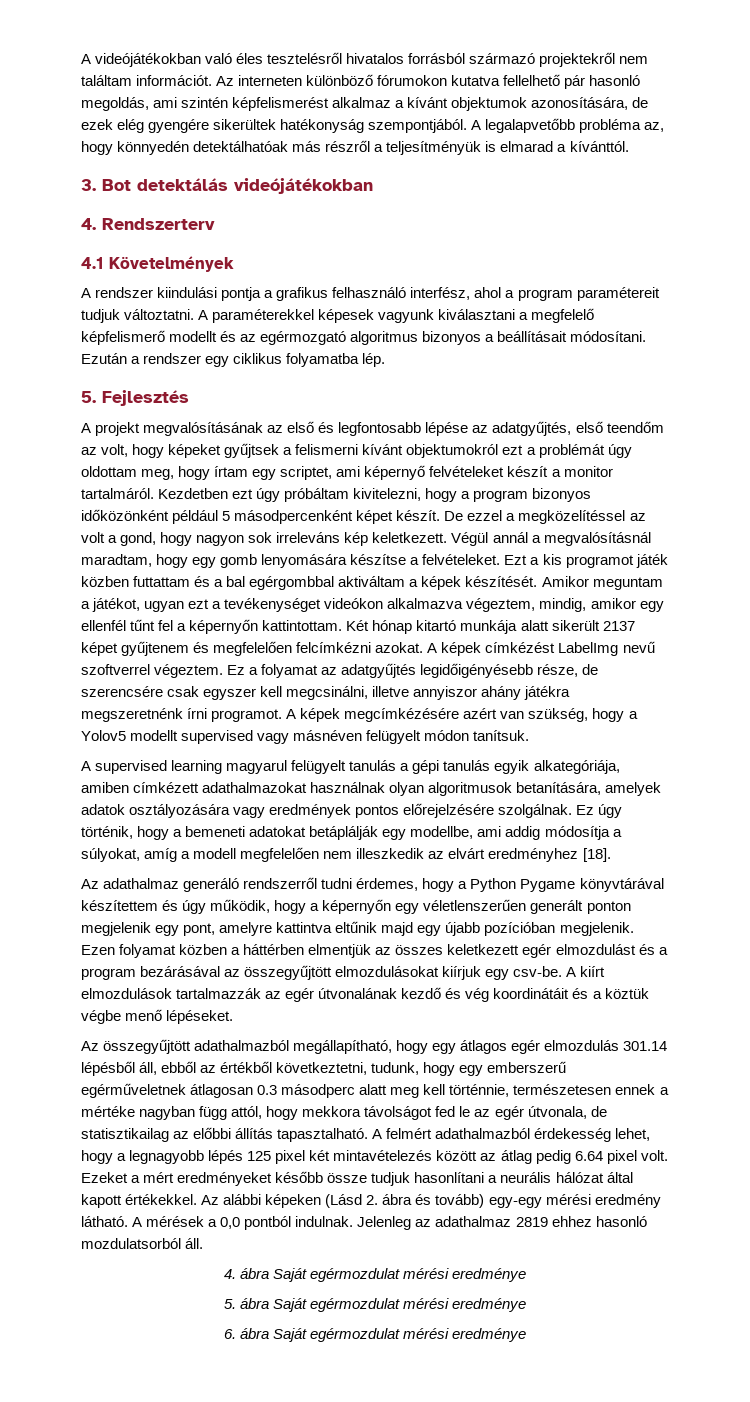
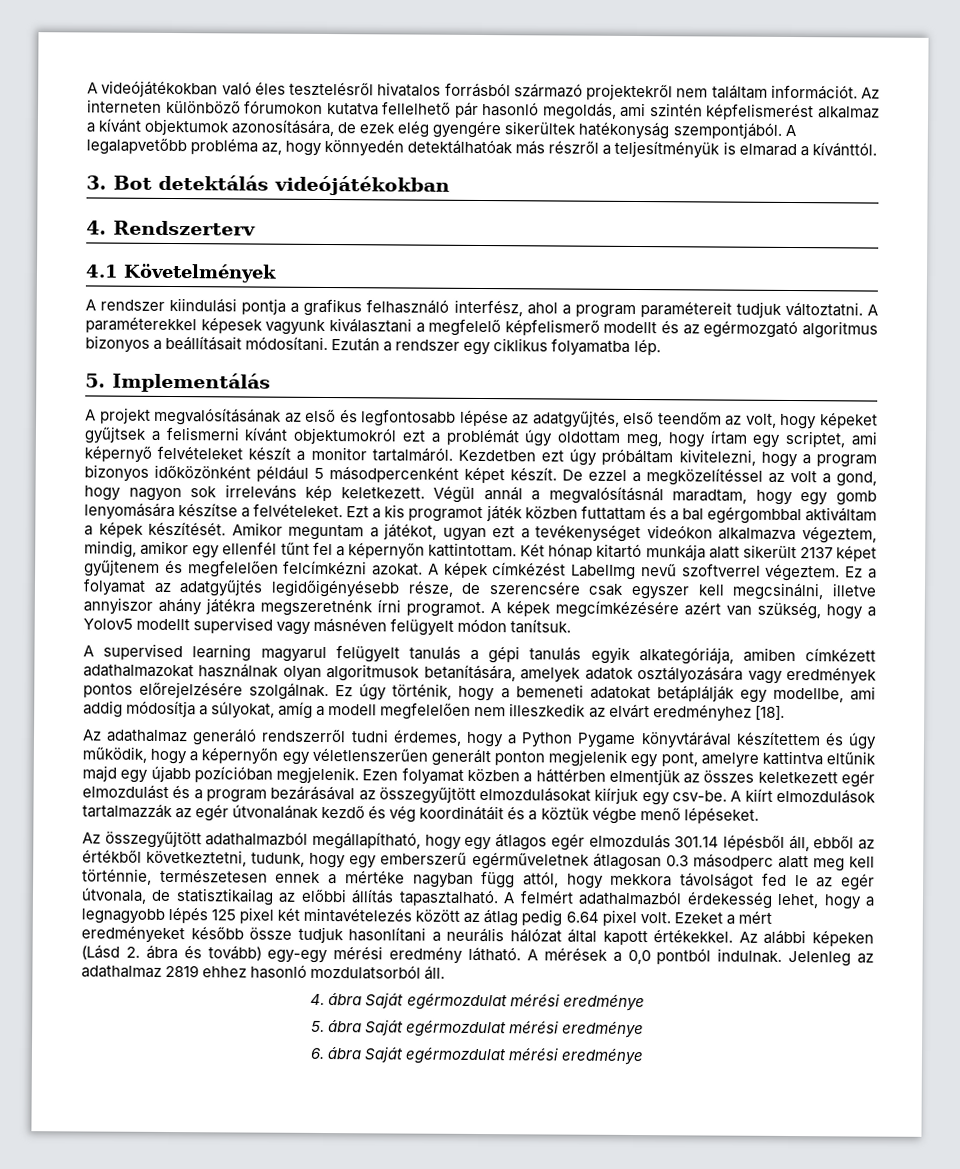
- 5. Fejlesztés
+ 5. Implementálás

